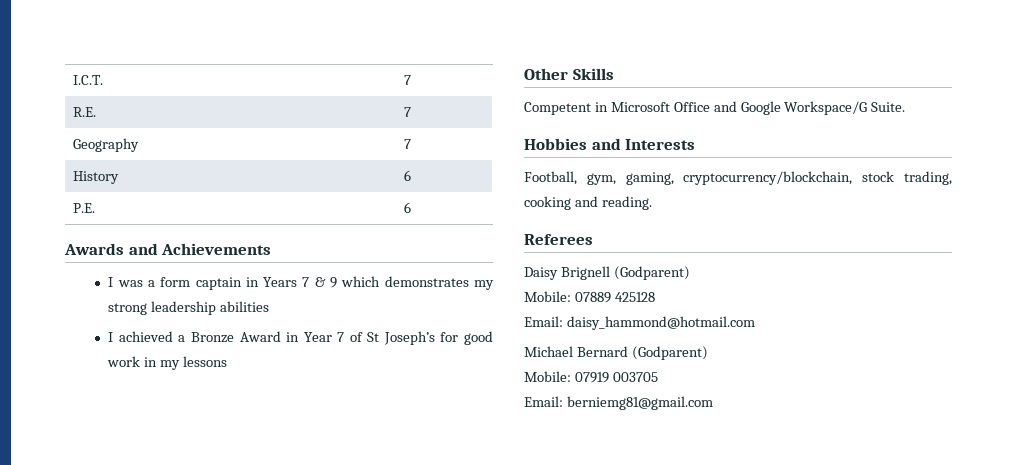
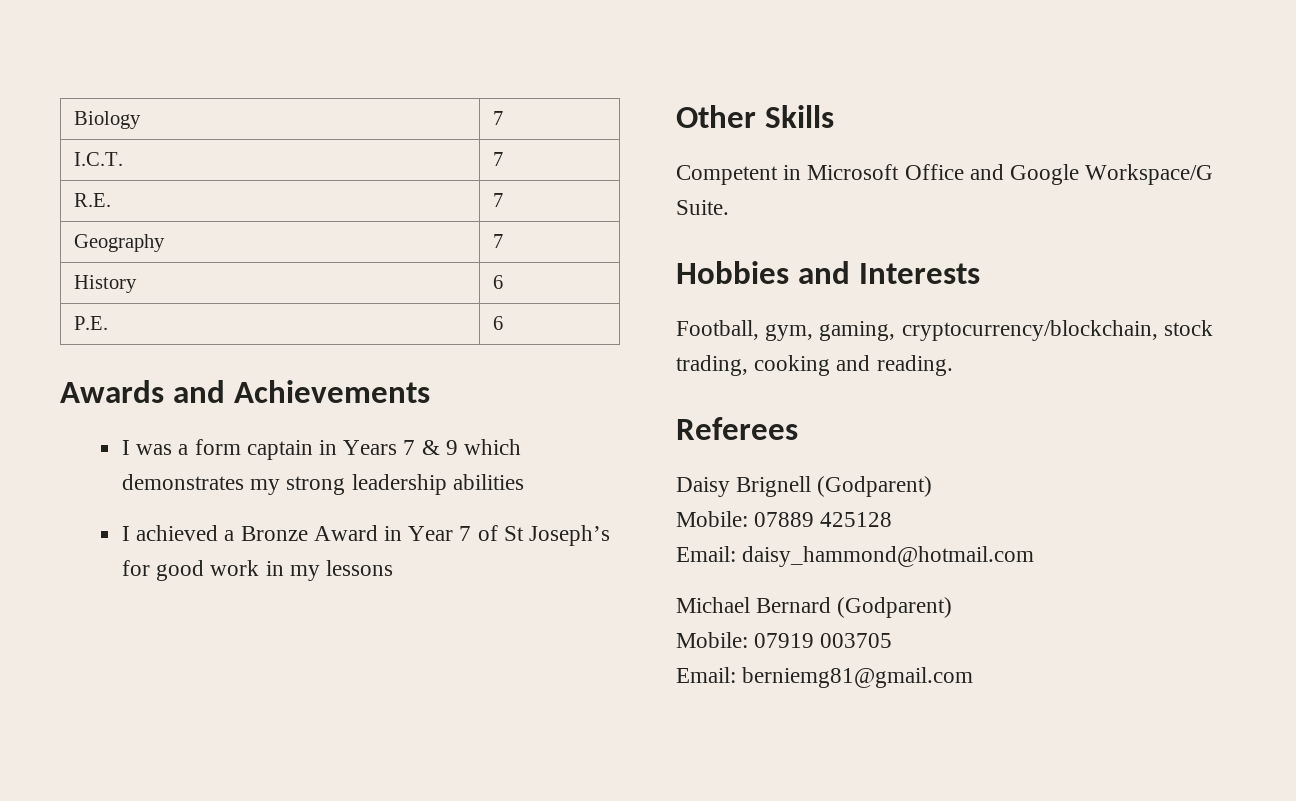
+ Biology | 7

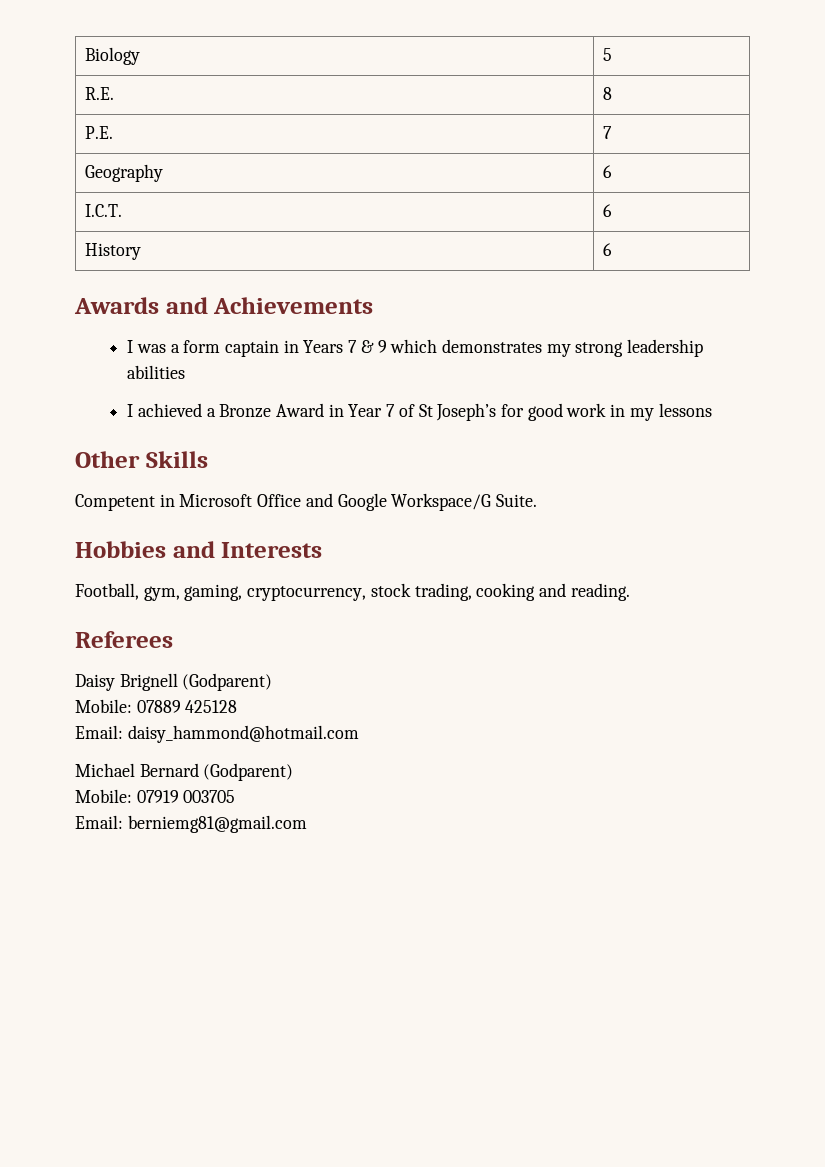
- Biology | 7
- I.C.T. | 7
+ Biology | 5
- R.E. | 7
+ R.E. | 8
+ P.E. | 7
- Geography | 7
+ Geography | 6
+ I.C.T. | 6
  History | 6
- P.E. | 6
- Football, gym, gaming, cryptocurrency/blockchain, stock trading, cooking and reading.
+ Football, gym, gaming, cryptocurrency, stock trading, cooking and reading.

